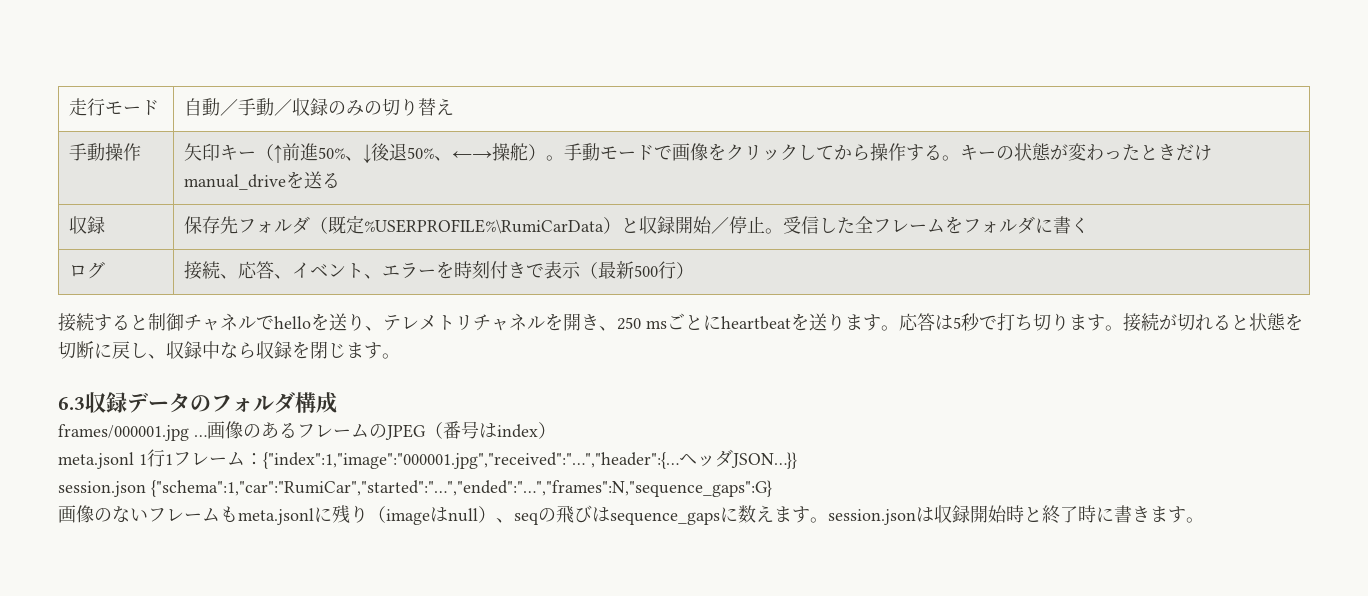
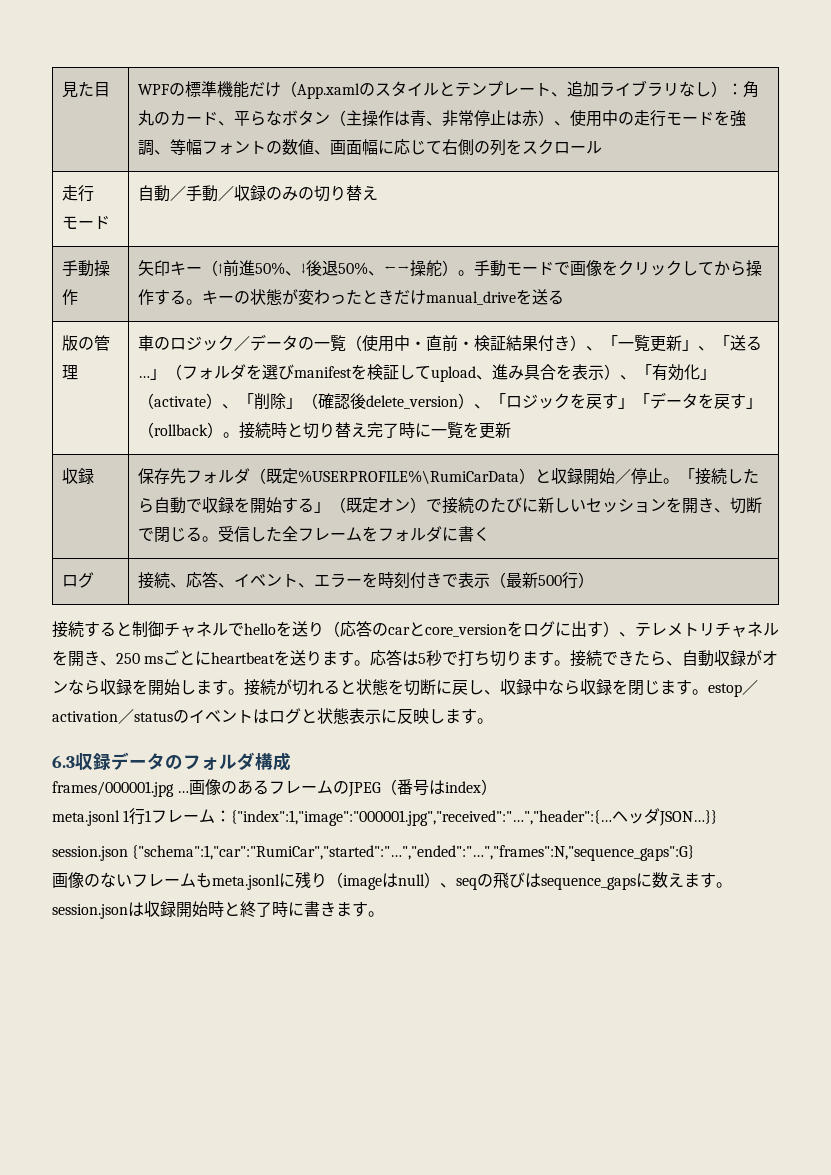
+ 見た目 | WPFの標準機能だけ（App.xamlのスタイルとテンプレート、追加ライブラリなし）：角丸のカード、平らなボタン（主操作は青、非常停止は赤）、使用中の走行モードを強調、等幅フォントの数値、画面幅に応じて右側の列をスクロール
+ 版の管理 | 車のロジック／データの一覧（使用中・直前・検証結果付き）、「一覧更新」、「送る…」（フォルダを選びmanifestを検証してupload、進み具合を表示）、「有効化」（activate）、「削除」（確認後delete_version）、「ロジックを戻す」「データを戻す」（rollback）。接続時と切り替え完了時に一覧を更新
+ 「接続したら自動で収録を開始する」（既定オン）で接続のたびに新しいセッションを開き、切断で閉じる。
- 接続すると制御チャネルでhelloを送り、テレメトリチャネルを開き、250 msごとにheartbeatを送ります。
+ 接続すると制御チャネルでhelloを送り（応答のcarとcore_versionをログに出す）、テレメトリチャネルを開き、250 msごとにheartbeatを送ります。
- 接続が切れると状態を切断に戻し、収録中なら収録を閉じます。
+ 接続できたら、自動収録がオンなら収録を開始します。接続が切れると状態を切断に戻し、収録中なら収録を閉じます。estop／activation／statusのイベントはログと状態表示に反映します。

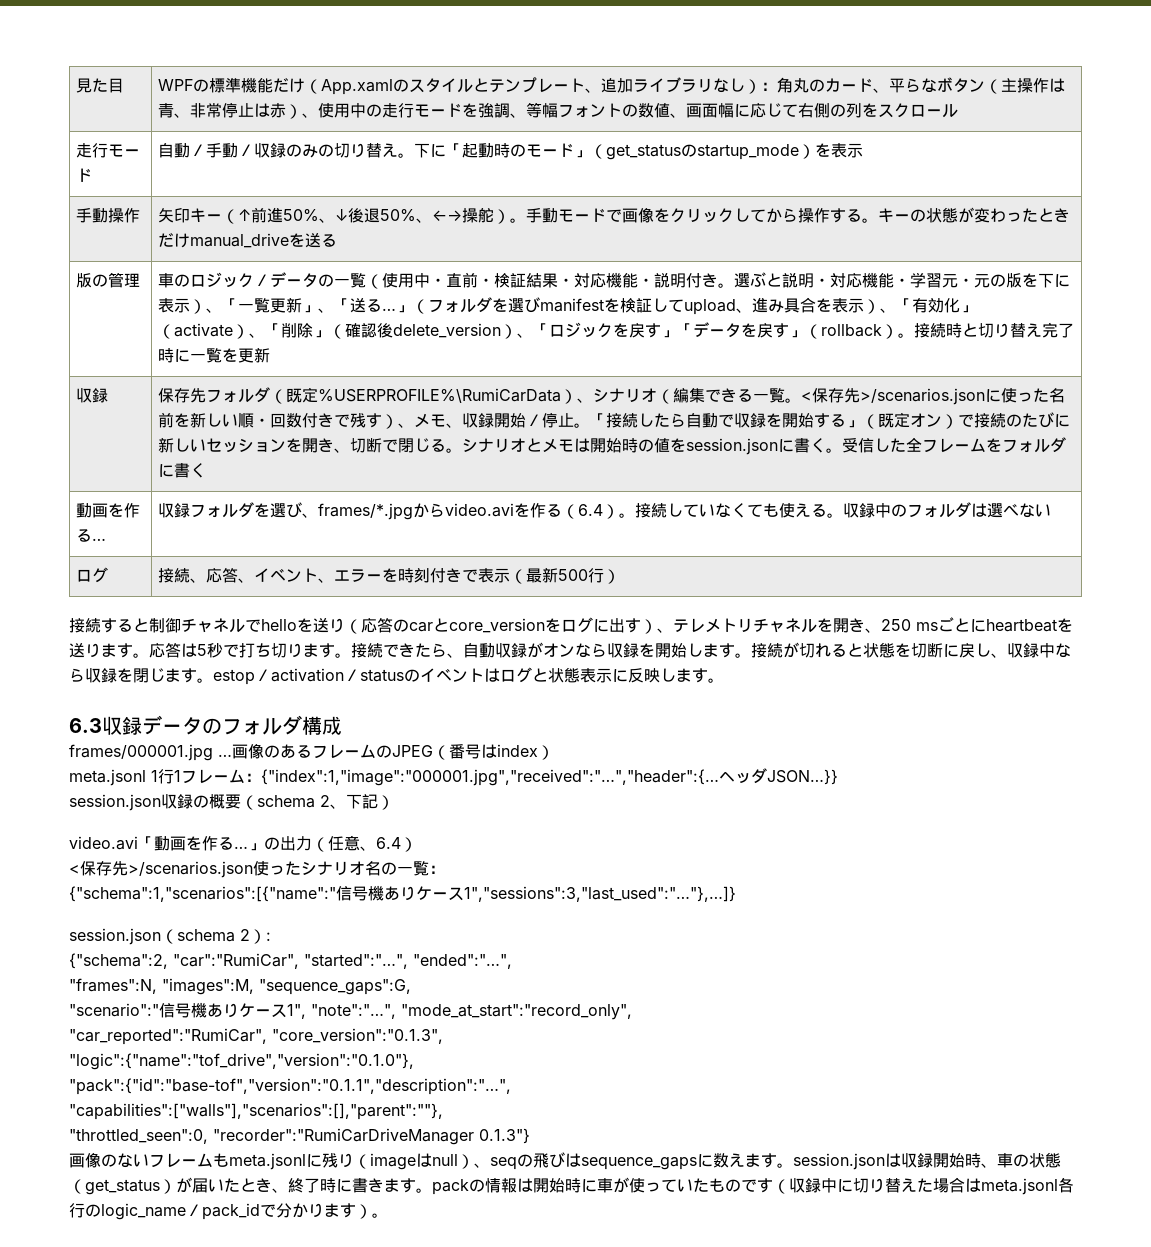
- 走行モード | 自動／手動／収録のみの切り替え
+ 走行モード | 自動／手動／収録のみの切り替え。下に「起動時のモード」（get_statusのstartup_mode）を表示
- 車のロジック／データの一覧（使用中・直前・検証結果付き）、「一覧更新」、「送る…」（フォルダを選びmanifestを検証してupload、進み具合を表示）、「有効化」（activate）、「削除」（確認後delete_version）、「ロジックを戻す」「データを戻す」（rollback）。
+ 車のロジック／データの一覧（使用中・直前・検証結果・対応機能・説明付き。選ぶと説明・対応機能・学習元・元の版を下に表示）、「一覧更新」、「送る…」（フォルダを選びmanifestを検証してupload、進み具合を表示）、「有効化」（activate）、「削除」（確認後delete_version）、「ロジックを戻す」「データを戻す」（rollback）。
- 保存先フォルダ（既定%USERPROFILE%\RumiCarData）と収録開始／停止。
+ 保存先フォルダ（既定%USERPROFILE%\RumiCarData）、シナリオ（編集できる一覧。<保存先>/scenarios.jsonに使った名前を新しい順・回数付きで残す）、メモ、収録開始／停止。
+ シナリオとメモは開始時の値をsession.jsonに書く。
+ 動画を作る… | 収録フォルダを選び、frames/*.jpgからvideo.aviを作る（6.4）。接続していなくても使える。収録中のフォルダは選べない
- session.json {"schema":1,"car":"RumiCar","started":"…","ended":"…","frames":N,"sequence_gaps":G}
+ session.json収録の概要（schema 2、下記）
+ video.avi「動画を作る…」の出力（任意、6.4）
+ <保存先>/scenarios.json使ったシナリオ名の一覧：
+ {"schema":1,"scenarios":[{"name":"信号機ありケース1","sessions":3,"last_used":"…"},…]}
+ session.json（schema 2）:
+ {"schema":2, "car":"RumiCar", "started":"…", "ended":"…",
+ "frames":N, "images":M, "sequence_gaps":G,
+ "scenario":"信号機ありケース1", "note":"…", "mode_at_start":"record_only",
+ "car_reported":"RumiCar", "core_version":"0.1.3",
+ "logic":{"name":"tof_drive","version":"0.1.0"},
+ "pack":{"id":"base-tof","version":"0.1.1","description":"…",
+ "capabilities":["walls"],"scenarios":[],"parent":""},
+ "throttled_seen":0, "recorder":"RumiCarDriveManager 0.1.3"}
- 画像のないフレームもmeta.jsonlに残り（imageはnull）、seqの飛びはsequence_gapsに数えます。session.jsonは収録開始時と終了時に書きます。
+ 画像のないフレームもmeta.jsonlに残り（imageはnull）、seqの飛びはsequence_gapsに数えます。session.jsonは収録開始時、車の状態（get_status）が届いたとき、終了時に書きます。packの情報は開始時に車が使っていたものです（収録中に切り替えた場合はmeta.jsonl各行のlogic_name／pack_idで分かります）。

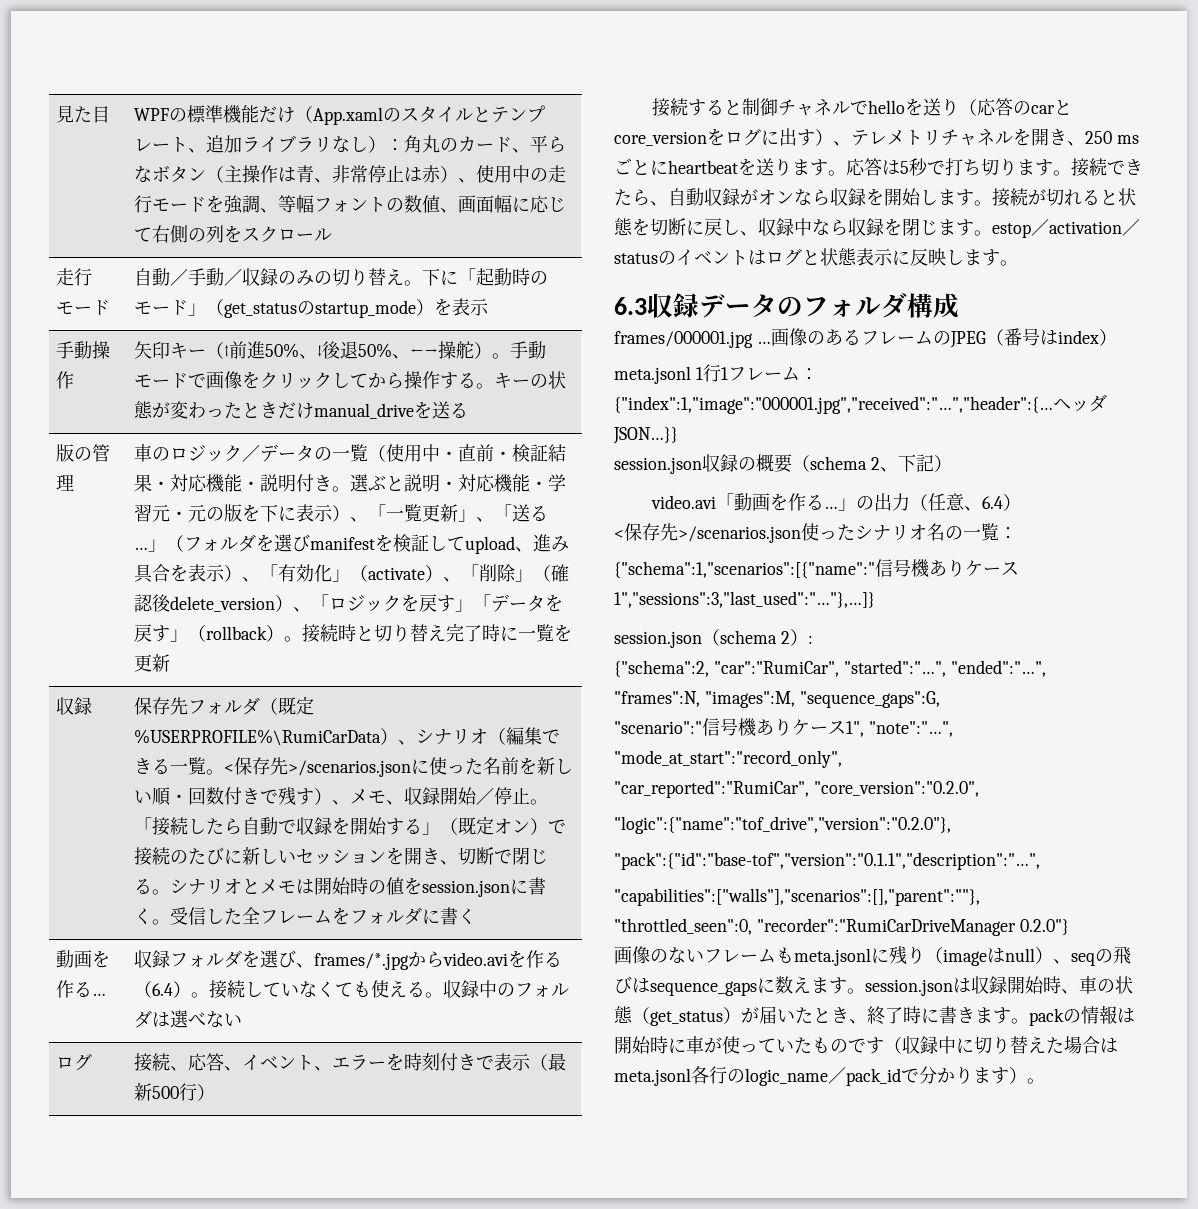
- "car_reported":"RumiCar", "core_version":"0.1.3",
- "logic":{"name":"tof_drive","version":"0.1.0"},
+ "car_reported":"RumiCar", "core_version":"0.2.0",
+ "logic":{"name":"tof_drive","version":"0.2.0"},
- "throttled_seen":0, "recorder":"RumiCarDriveManager 0.1.3"}
+ "throttled_seen":0, "recorder":"RumiCarDriveManager 0.2.0"}

